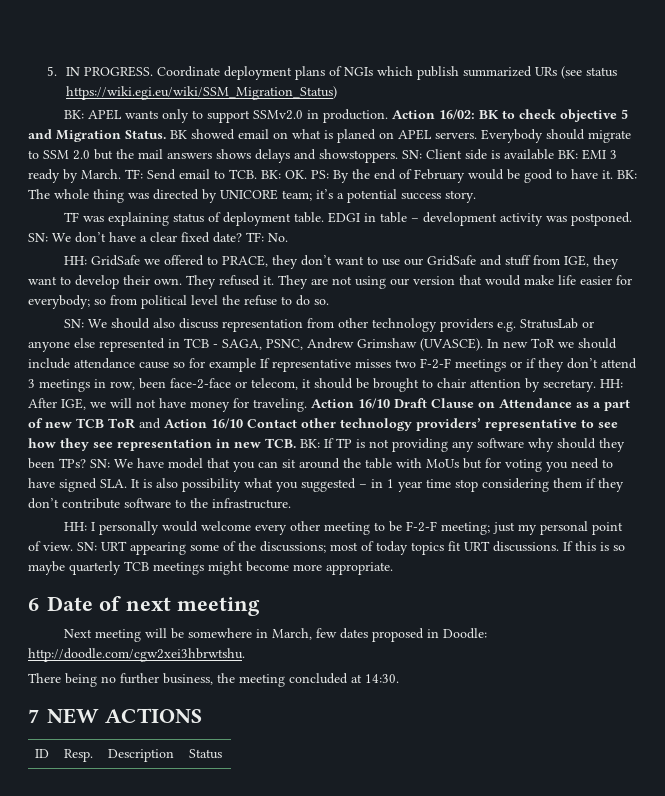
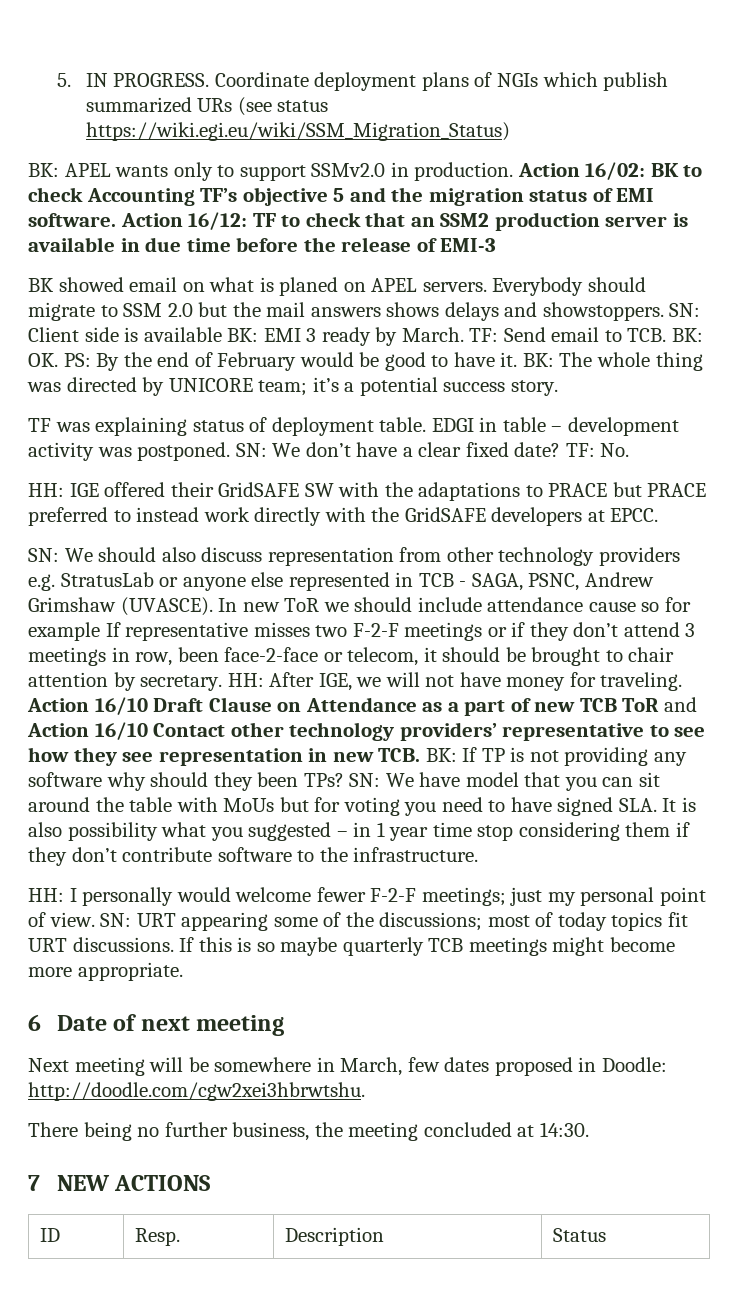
- Action 16/02: BK to check objective 5 and Migration Status. BK showed email on what is planed on APEL servers.
+ Action 16/02: BK to check Accounting TF’s objective 5 and the migration status of EMI software. Action 16/12: TF to check that an SSM2 production server is available in due time before the release of EMI-3
+ BK showed email on what is planed on APEL servers.
- HH: GridSafe we offered to PRACE, they don’t want to use our GridSafe and stuff from IGE, they want to develop their own. They refused it. They are not using our version that would make life easier for everybody; so from political level the refuse to do so.
+ HH: IGE offered their GridSAFE SW with the adaptations to PRACE but PRACE preferred to instead work directly with the GridSAFE developers at EPCC.
- HH: I personally would welcome every other meeting to be F-2-F meeting; just my personal point of view.
+ HH: I personally would welcome fewer F-2-F meetings; just my personal point of view.

